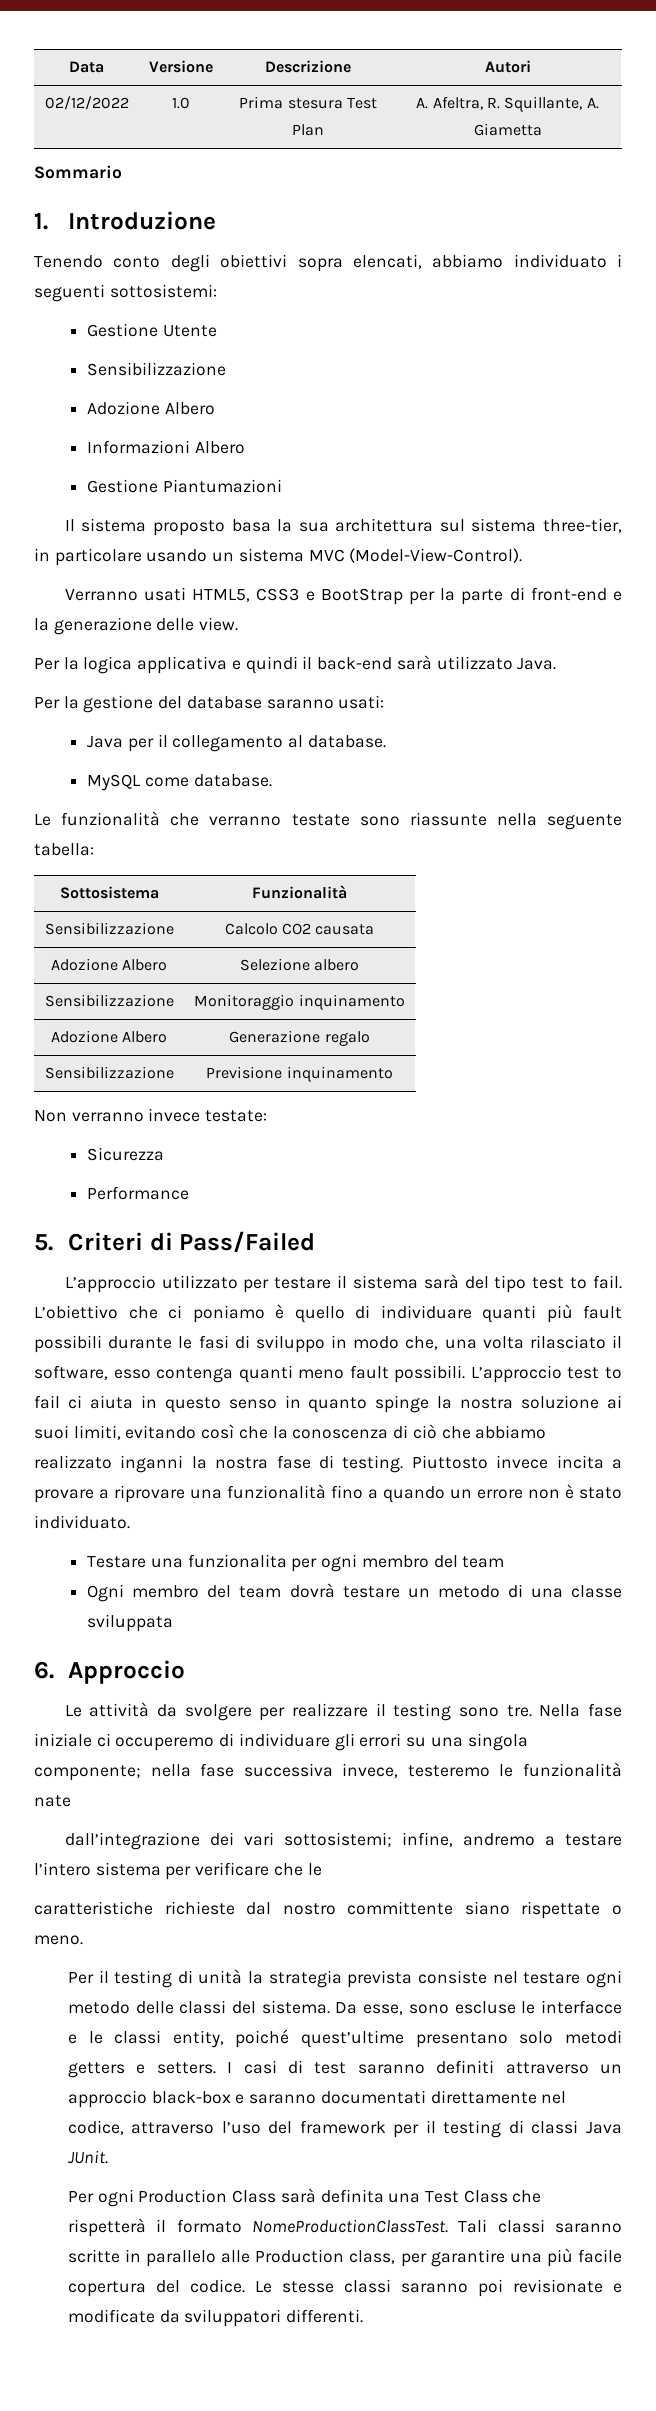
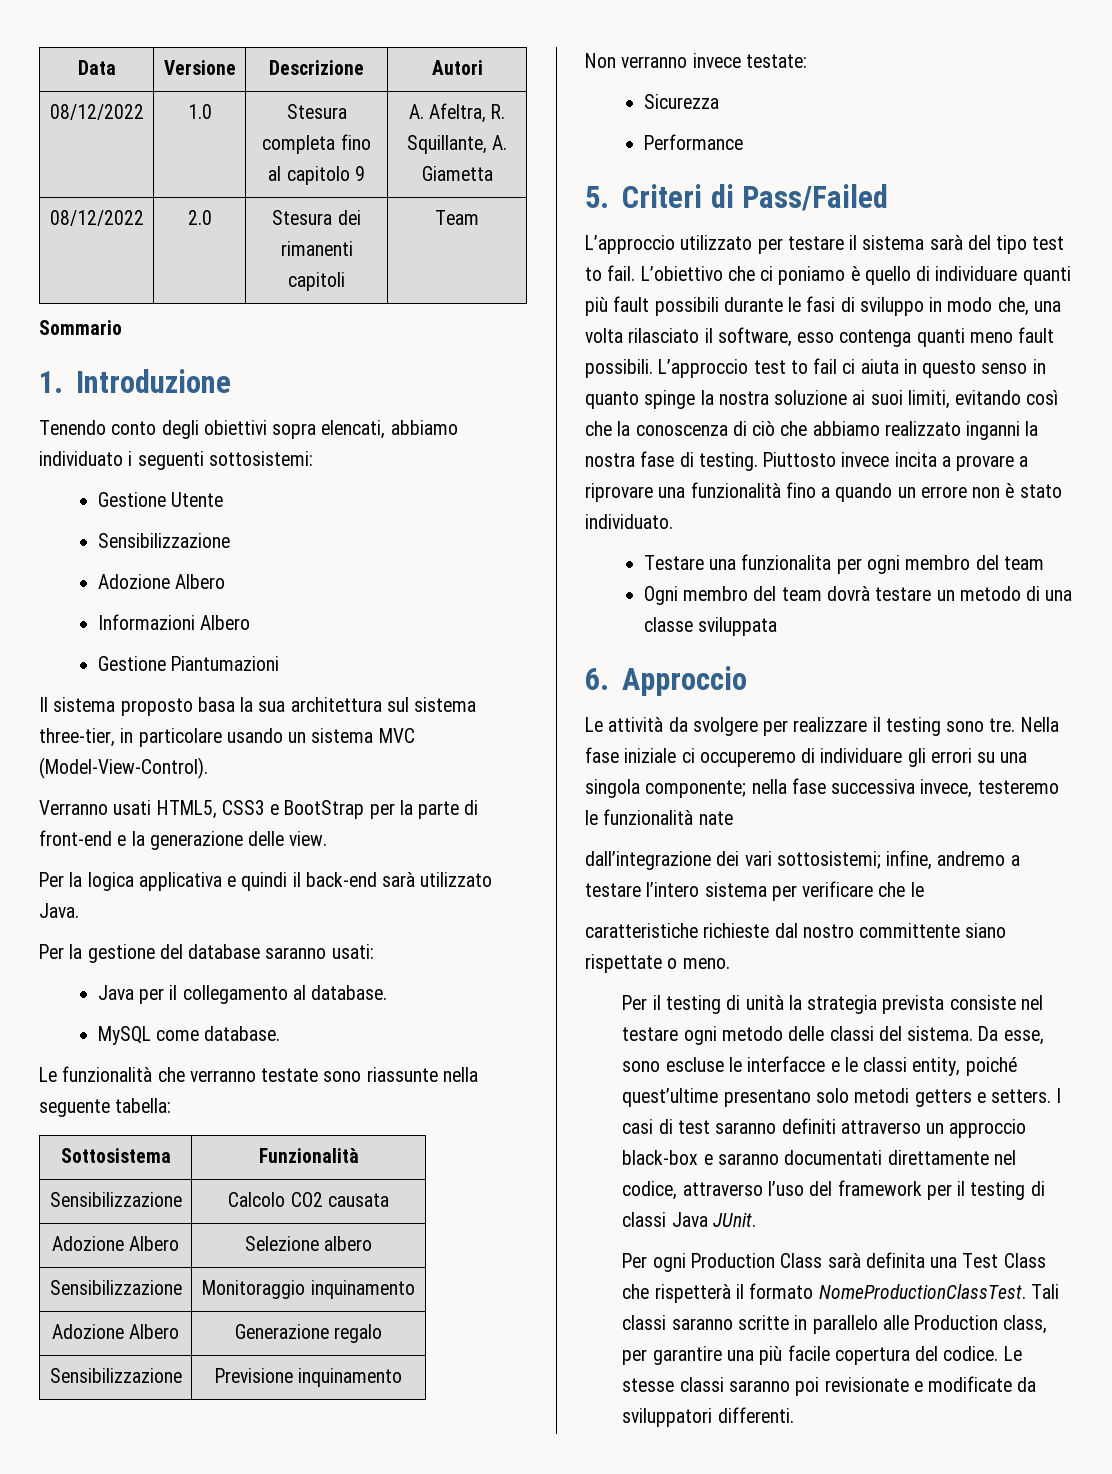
- 02/12/2022 | 1.0 | Prima stesura Test Plan | A. Afeltra, R. Squillante, A. Giametta
+ 08/12/2022 | 1.0 | Stesura completa fino al capitolo 9 | A. Afeltra, R. Squillante, A. Giametta
+ 08/12/2022 | 2.0 | Stesura dei rimanenti capitoli | Team

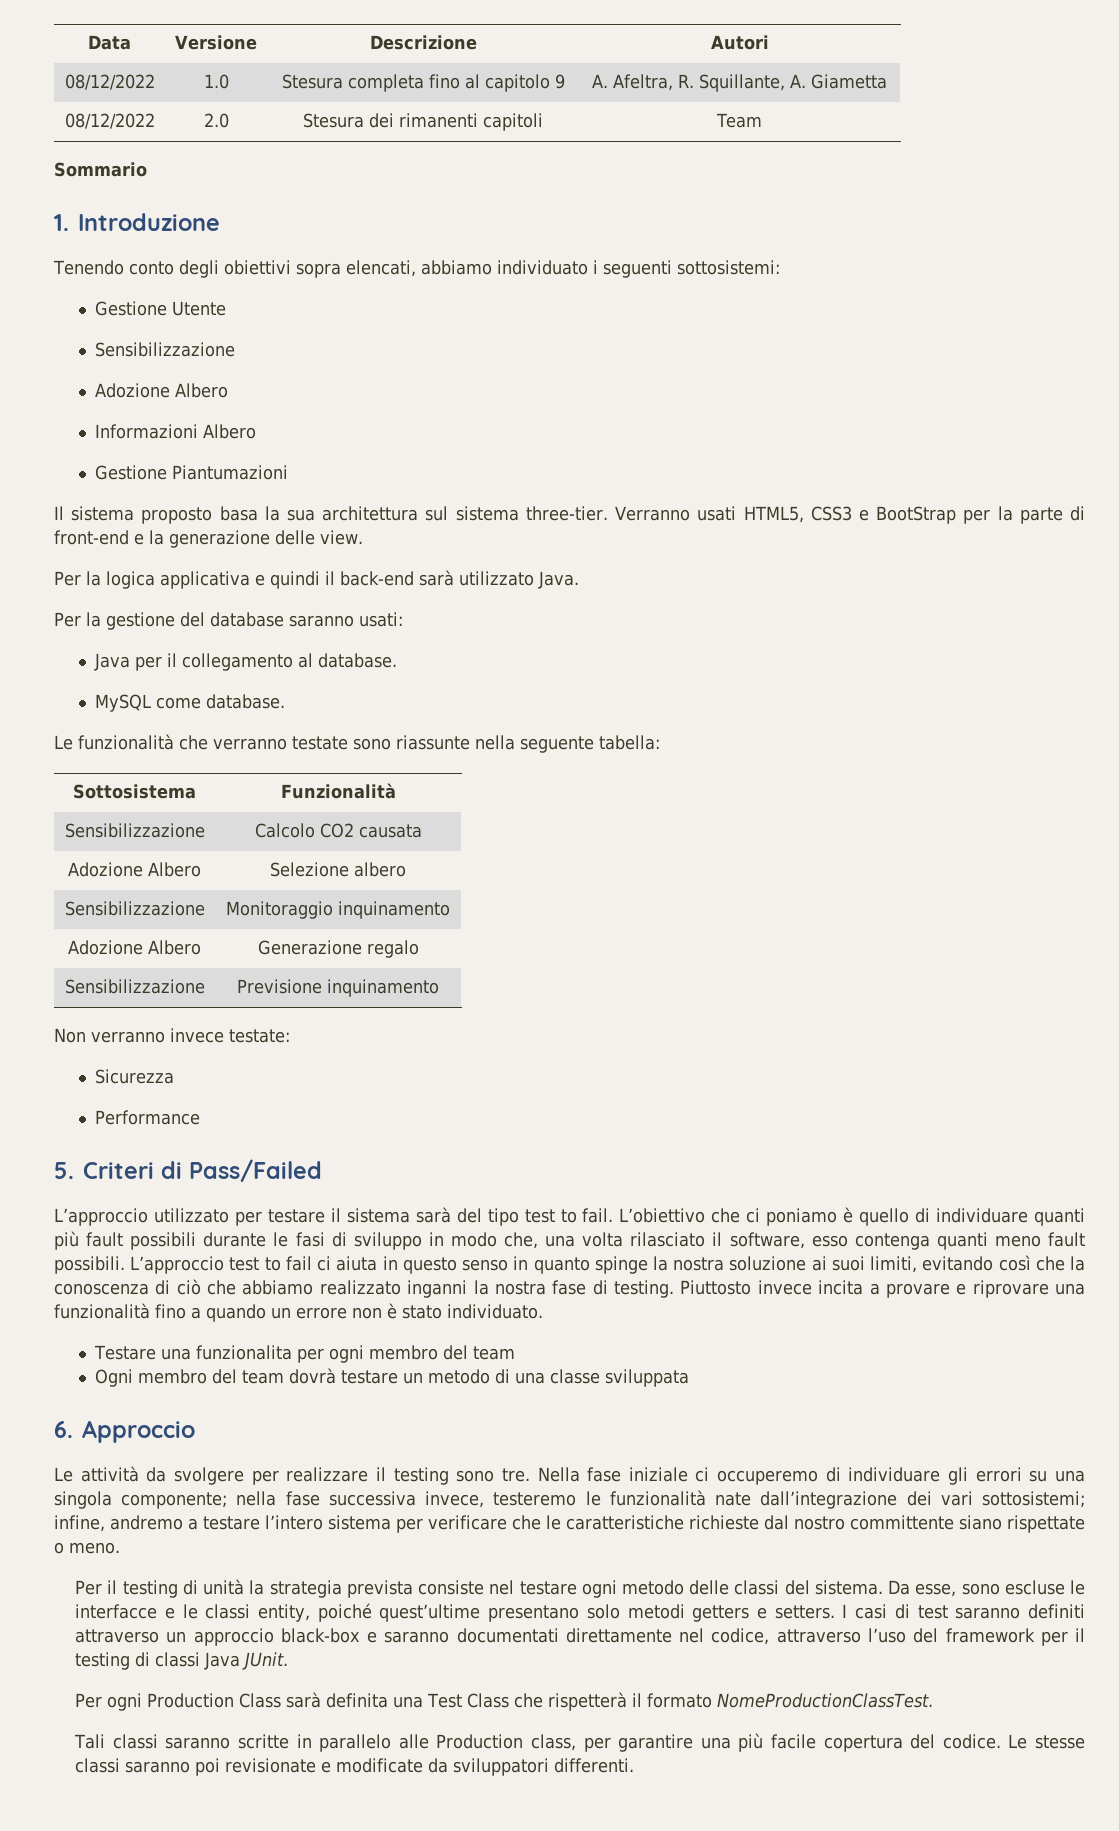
- Il sistema proposto basa la sua architettura sul sistema three-tier, in particolare usando un sistema MVC (Model-View-Control).
- Verranno usati HTML5, CSS3 e BootStrap per la parte di front-end e la generazione delle view.
+ Il sistema proposto basa la sua architettura sul sistema three-tier. Verranno usati HTML5, CSS3 e BootStrap per la parte di front-end e la generazione delle view.
- Piuttosto invece incita a provare a riprovare una funzionalità fino a quando un errore non è stato individuato.
+ Piuttosto invece incita a provare e riprovare una funzionalità fino a quando un errore non è stato individuato.
- Nella fase iniziale ci occuperemo di individuare gli errori su una singola componente; nella fase successiva invece, testeremo le funzionalità nate
- dall’integrazione dei vari sottosistemi; infine, andremo a testare l’intero sistema per verificare che le
- caratteristiche richieste dal nostro committente siano rispettate o meno.
+ Nella fase iniziale ci occuperemo di individuare gli errori su una singola componente; nella fase successiva invece, testeremo le funzionalità nate dall’integrazione dei vari sottosistemi; infine, andremo a testare l’intero sistema per verificare che le caratteristiche richieste dal nostro committente siano rispettate o meno.
- Per ogni Production Class sarà definita una Test Class che rispetterà il formato NomeProductionClassTest. Tali classi saranno scritte in parallelo alle Production class, per garantire una più facile copertura del codice.
+ Per ogni Production Class sarà definita una Test Class che rispetterà il formato NomeProductionClassTest.
+ Tali classi saranno scritte in parallelo alle Production class, per garantire una più facile copertura del codice.

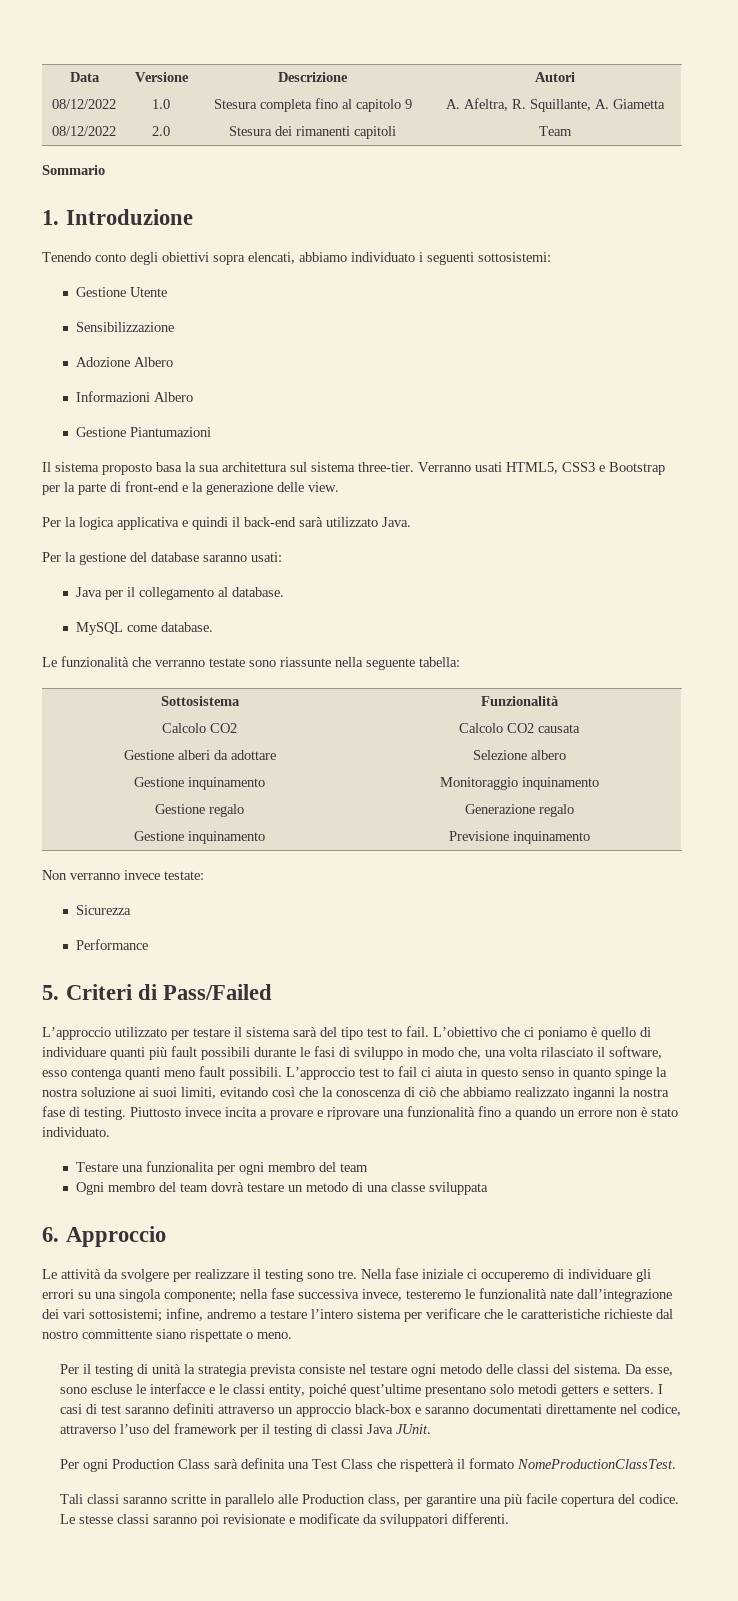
- Verranno usati HTML5, CSS3 e BootStrap per la parte di front-end e la generazione delle view.
+ Verranno usati HTML5, CSS3 e Bootstrap per la parte di front-end e la generazione delle view.
- Sensibilizzazione | Calcolo CO2 causata
+ Calcolo CO2 | Calcolo CO2 causata
- Adozione Albero | Selezione albero
+ Gestione alberi da adottare | Selezione albero
- Sensibilizzazione | Monitoraggio inquinamento
+ Gestione inquinamento | Monitoraggio inquinamento
- Adozione Albero | Generazione regalo
+ Gestione regalo | Generazione regalo
- Sensibilizzazione | Previsione inquinamento
+ Gestione inquinamento | Previsione inquinamento

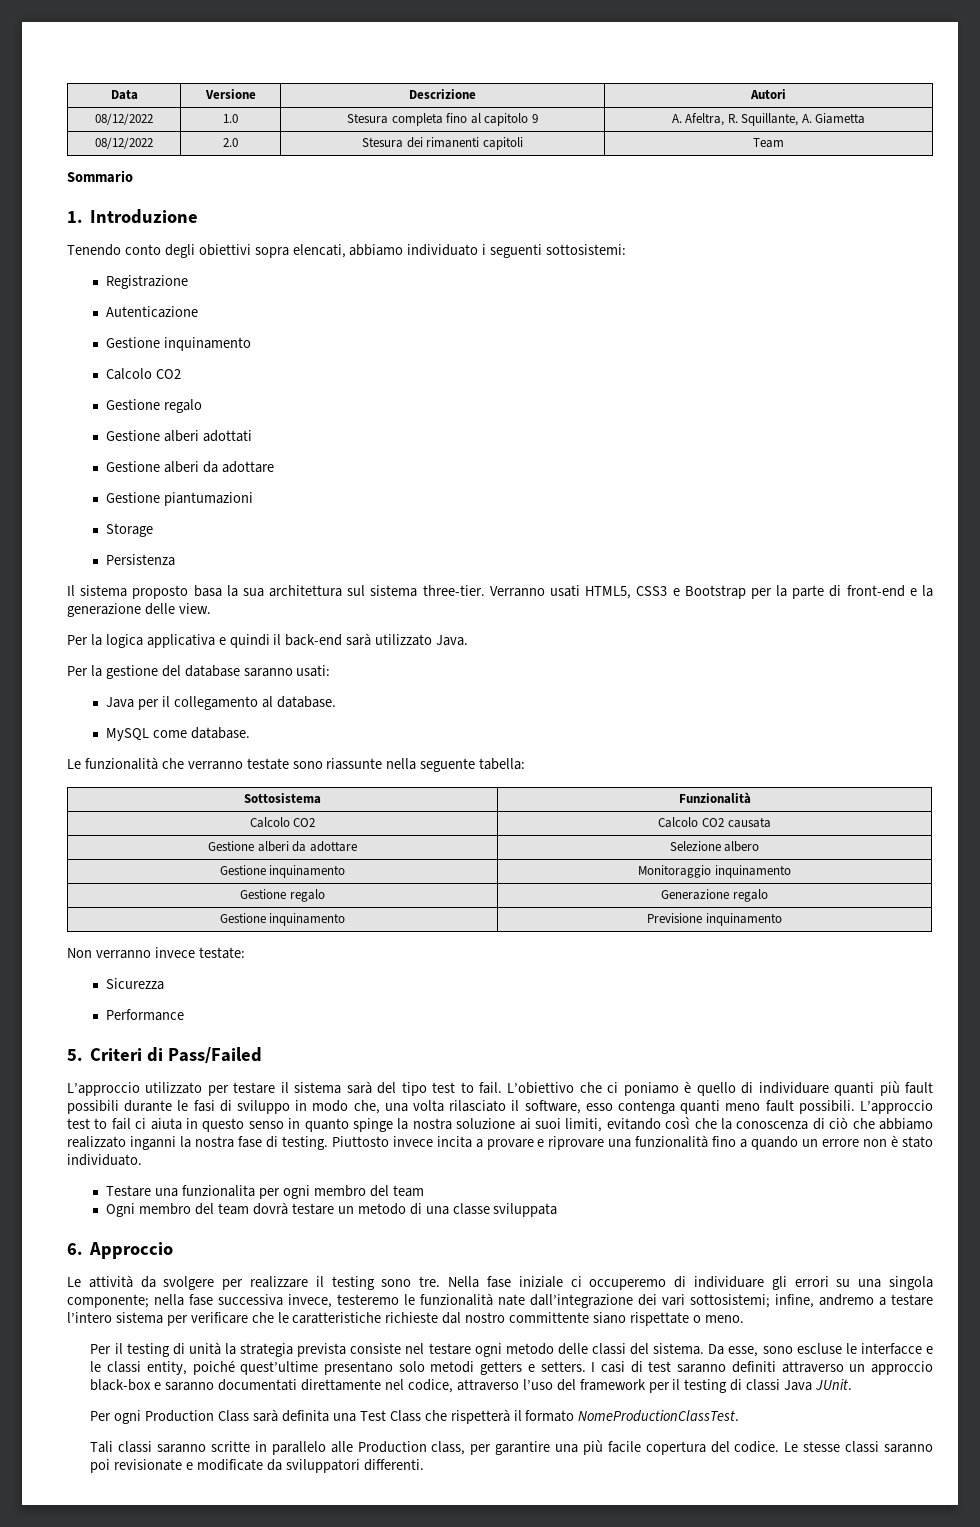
- Gestione Utente
- Sensibilizzazione
- Adozione Albero
- Informazioni Albero
- Gestione Piantumazioni
+ Registrazione
+ Autenticazione
+ Gestione inquinamento
+ Calcolo CO2
+ Gestione regalo
+ Gestione alberi adottati
+ Gestione alberi da adottare
+ Gestione piantumazioni
+ Storage
+ Persistenza

